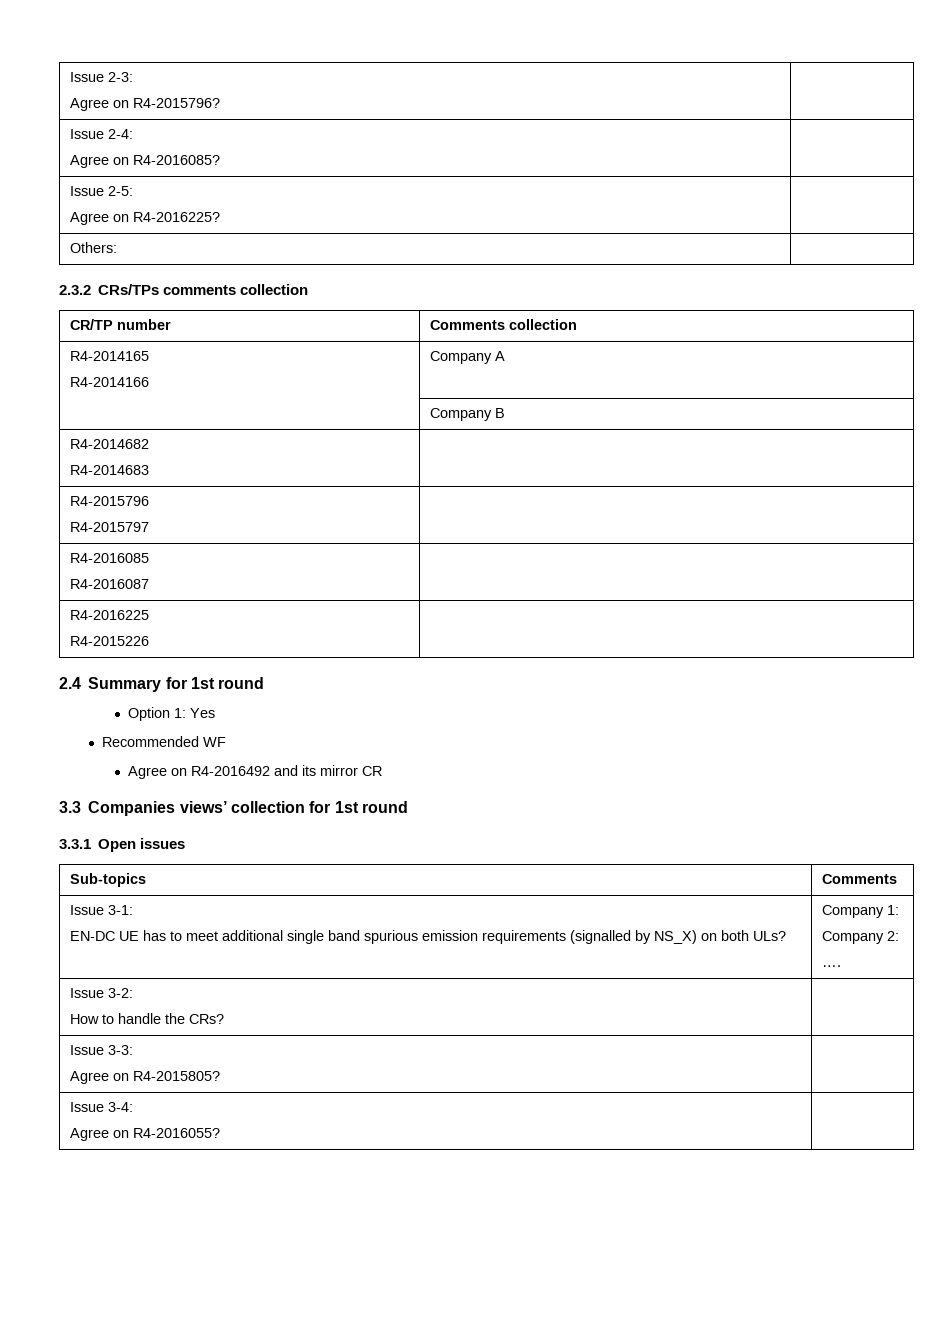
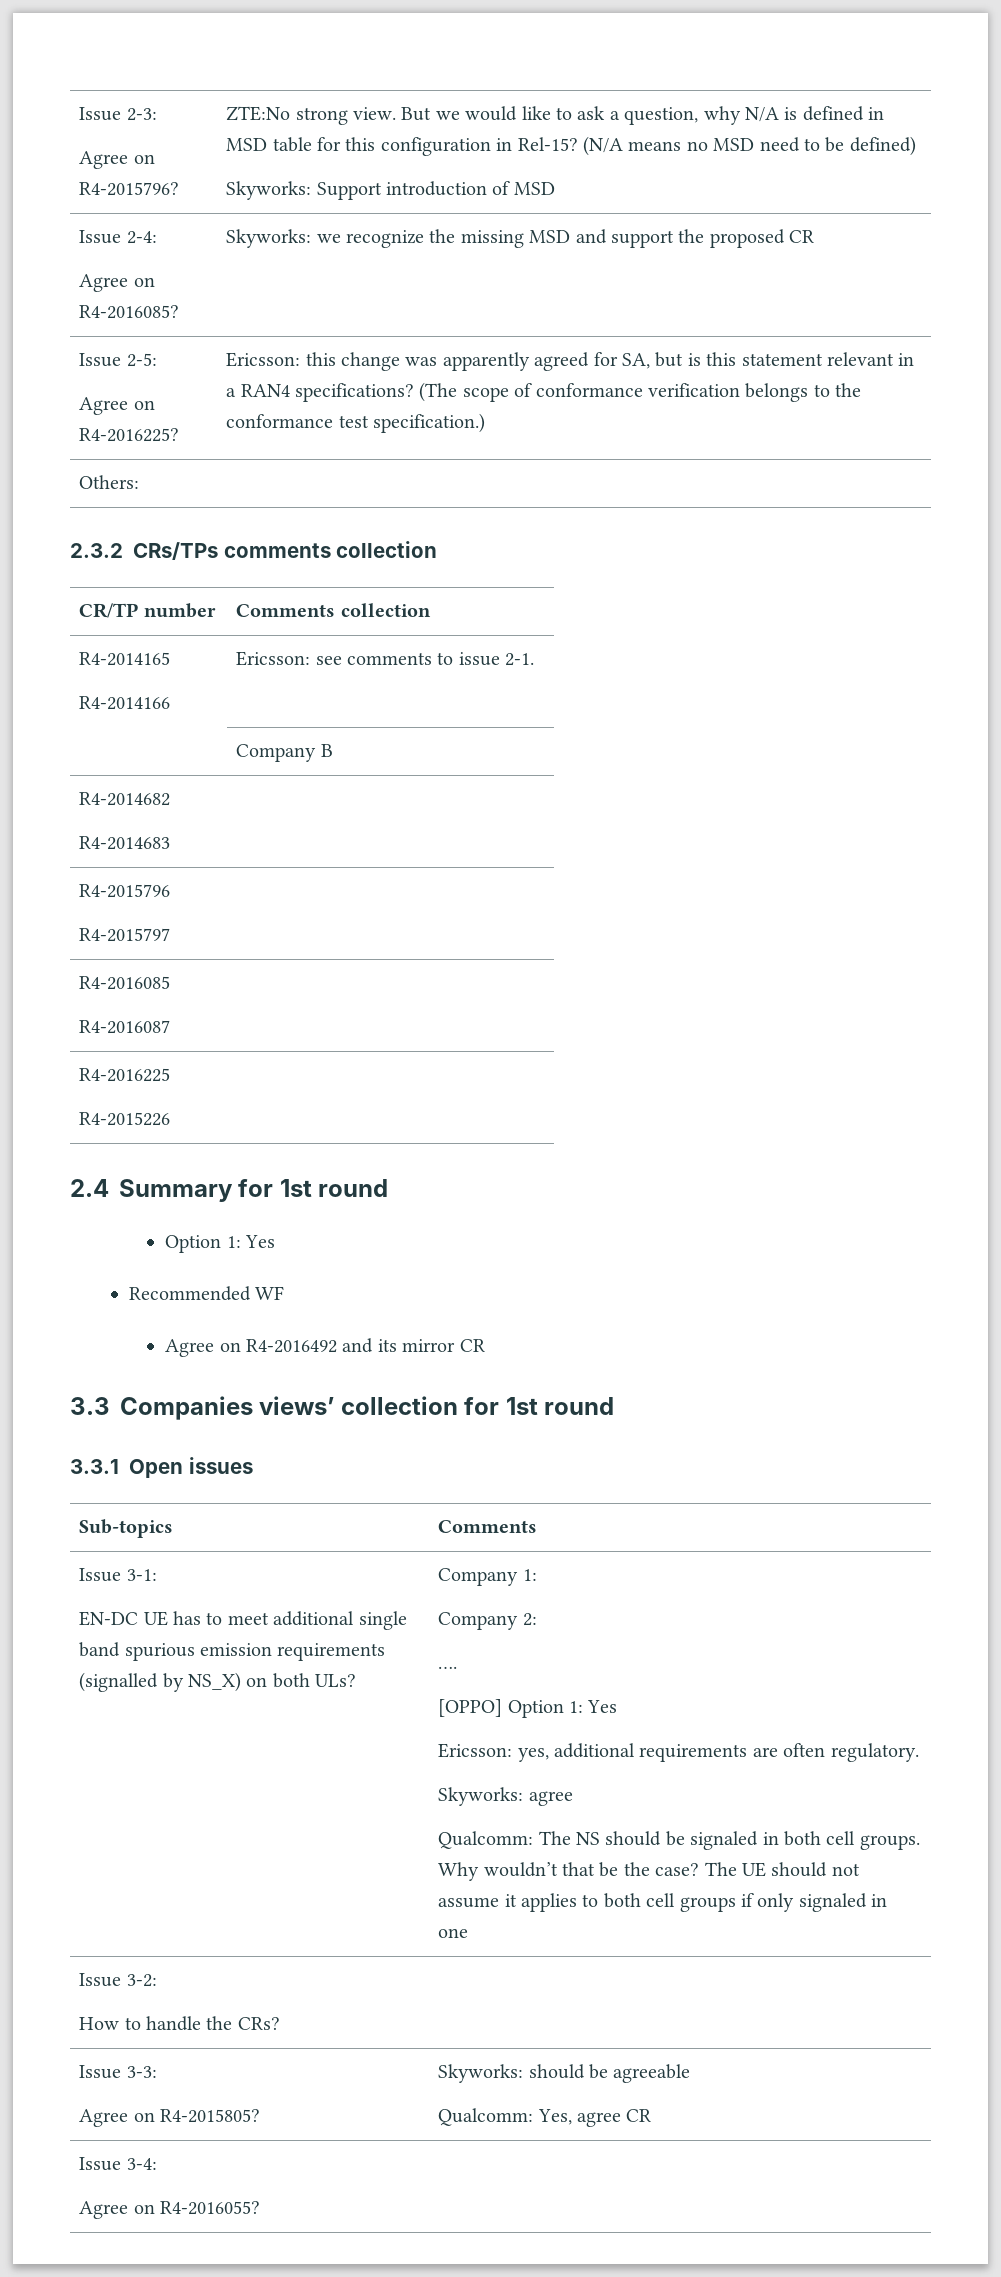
+ ZTE:No strong view. But we would like to ask a question, why N/A is defined in MSD table for this configuration in Rel-15? (N/A means no MSD need to be defined)
+ Skyworks: Support introduction of MSD
  Issue 2-4:
- Agree on R4-2016085? |
+ Agree on R4-2016085? | Skyworks: we recognize the missing MSD and support the proposed CR
  Issue 2-5:
- Agree on R4-2016225? |
+ Agree on R4-2016225? | Ericsson: this change was apparently agreed for SA, but is this statement relevant in a RAN4 specifications? (The scope of conformance verification belongs to the conformance test specification.)
  R4-2014165
- R4-2014166 | Company A
+ R4-2014166 | Ericsson: see comments to issue 2-1.
+ [OPPO] Option 1: Yes
+ Ericsson: yes, additional requirements are often regulatory.
+ Skyworks: agree
+ Qualcomm: The NS should be signaled in both cell groups. Why wouldn’t that be the case? The UE should not assume it applies to both cell groups if only signaled in one
  Issue 3-3:
- Agree on R4-2015805? |
+ Agree on R4-2015805? | Skyworks: should be agreeable
+ Qualcomm: Yes, agree CR

